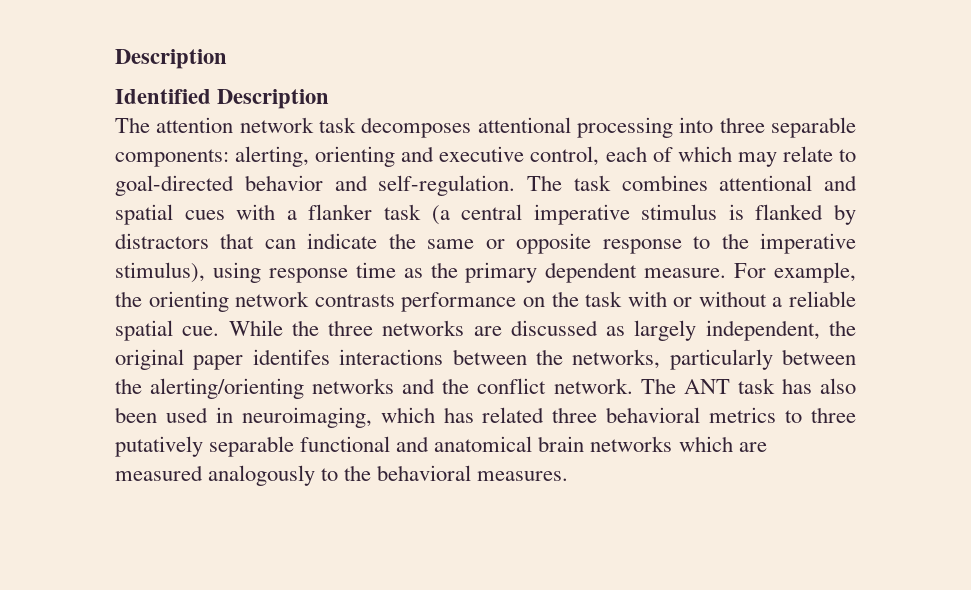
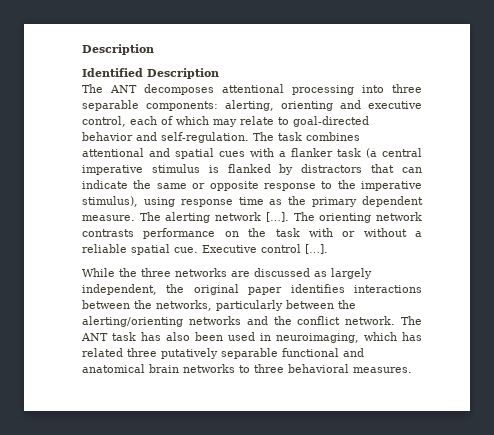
- The attention network task decomposes attentional processing into three separable components: alerting, orienting and executive control, each of which may relate to goal-directed behavior and self-regulation.
+ The ANT decomposes attentional processing into three separable components: alerting, orienting and executive control, each of which may relate to goal-directed behavior and self-regulation.
- For example, the orienting network contrasts performance on the task with or without a reliable spatial cue. While the three networks are discussed as largely independent, the original paper identifes interactions between the networks, particularly between the alerting/orienting networks and the conflict network.
+ The alerting network […]. The orienting network contrasts performance on the task with or without a reliable spatial cue. Executive control […].
+ While the three networks are discussed as largely independent, the original paper identifies interactions between the networks, particularly between the alerting/orienting networks and the conflict network.
- The ANT task has also been used in neuroimaging, which has related three behavioral metrics to three putatively separable functional and anatomical brain networks which are measured analogously to the behavioral measures.
+ The ANT task has also been used in neuroimaging, which has related three putatively separable functional and anatomical brain networks to three behavioral measures.

